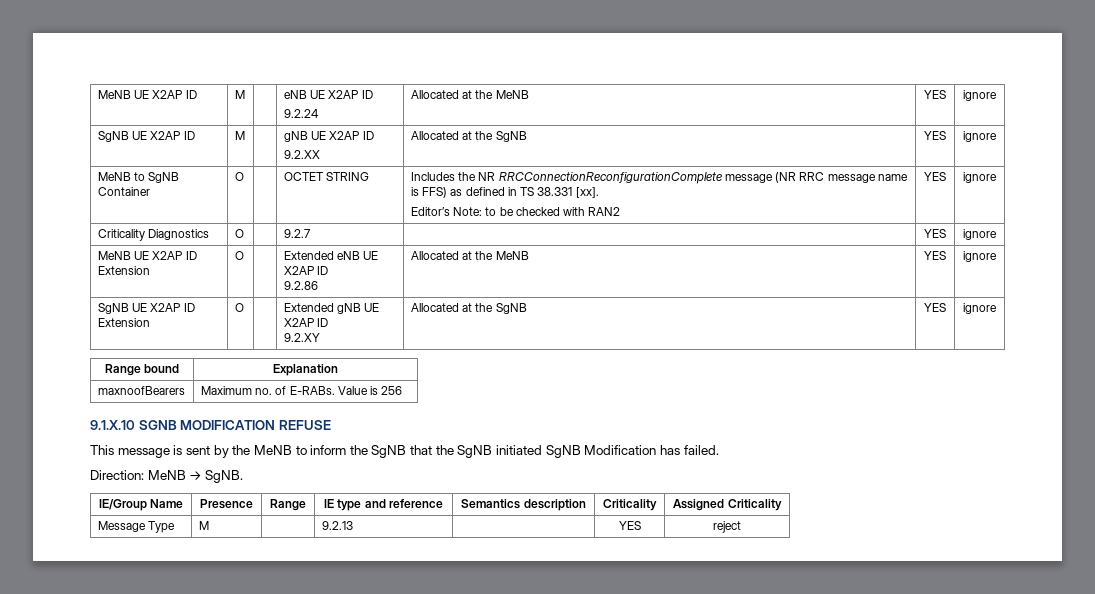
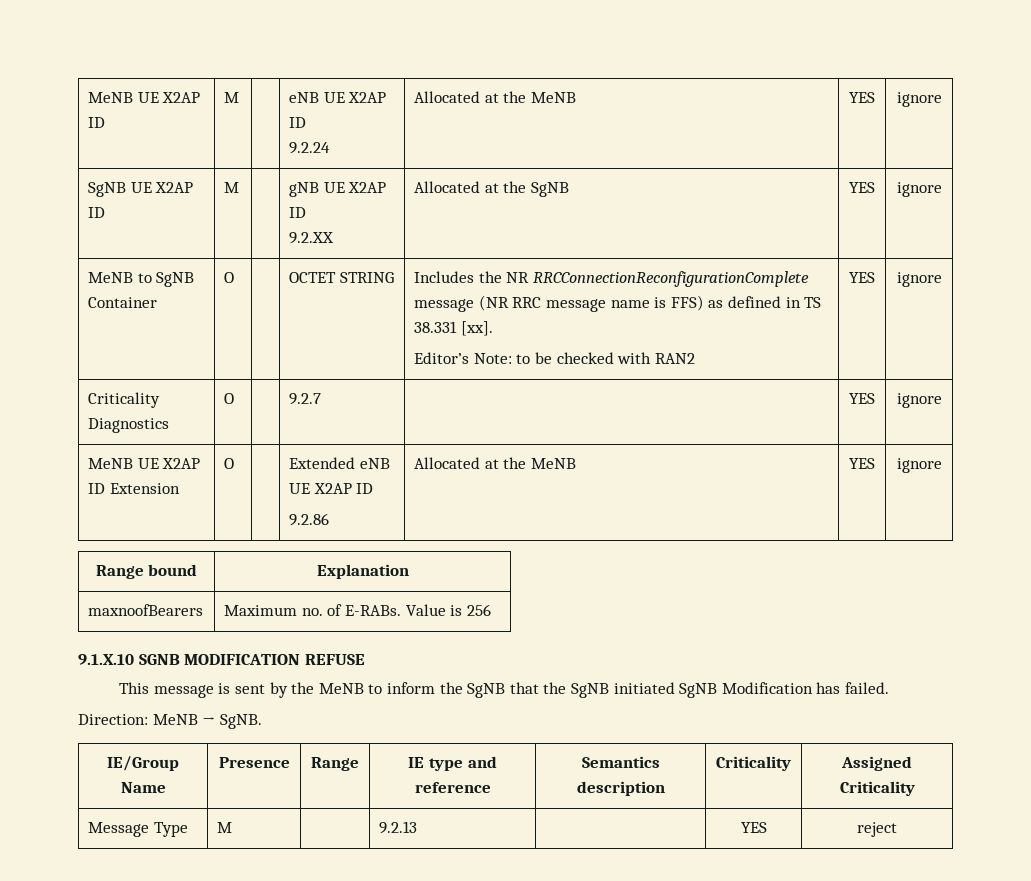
- SgNB UE X2AP ID Extension | O | | Extended gNB UE X2AP ID
- 9.2.XY | Allocated at the SgNB | YES | ignore

